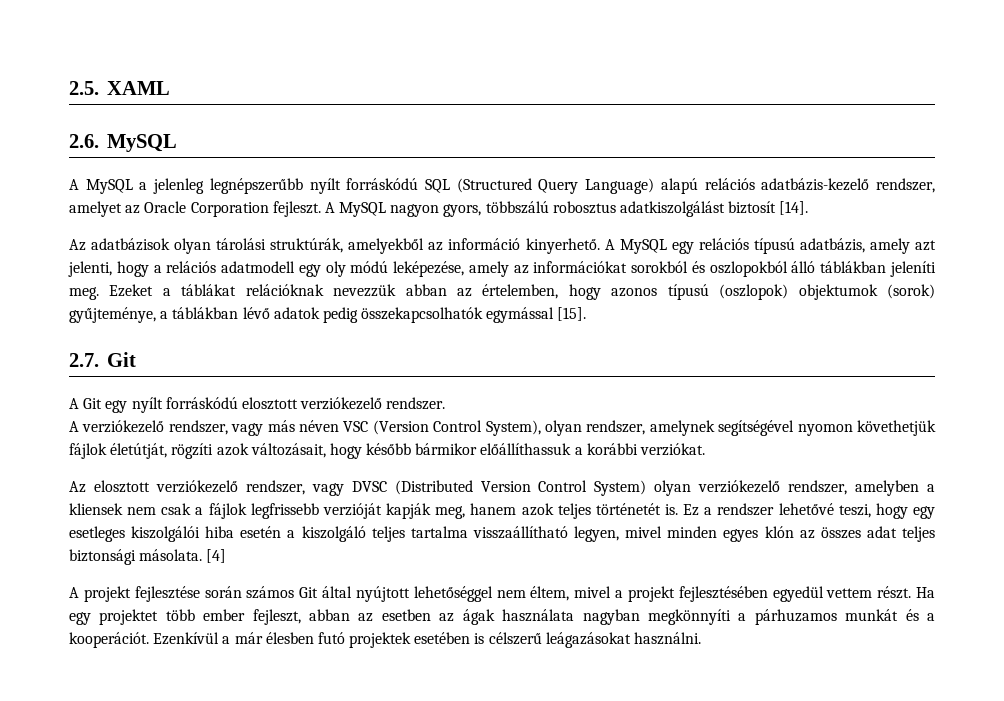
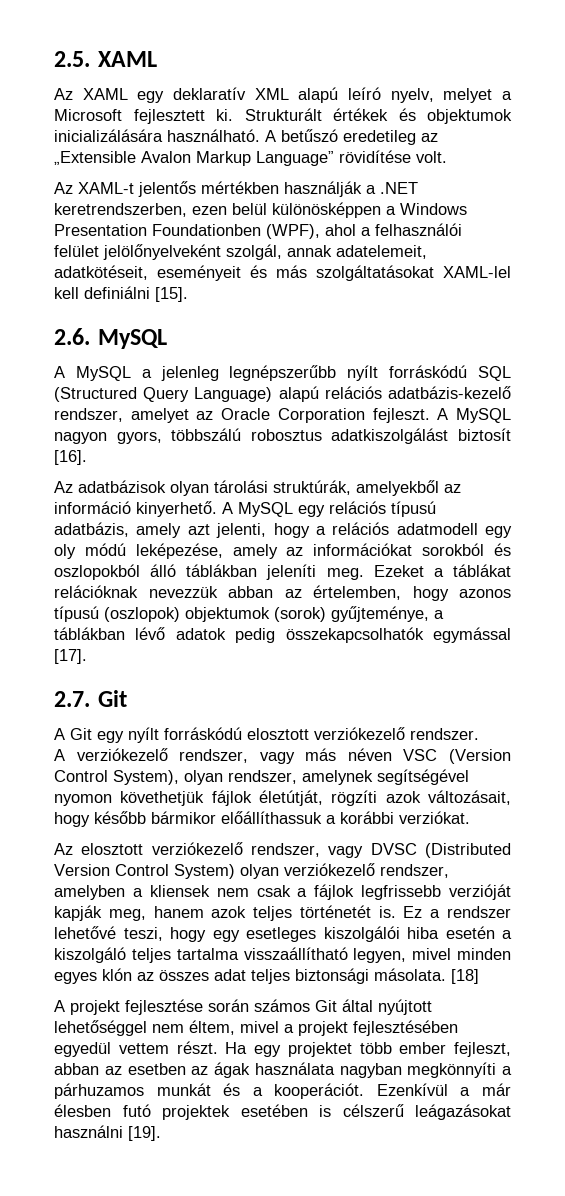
+ Az XAML egy deklaratív XML alapú leíró nyelv, melyet a Microsoft fejlesztett ki. Strukturált értékek és objektumok inicializálására használható. A betűszó eredetileg az „Extensible Avalon Markup Language” rövidítése volt.
+ Az XAML-t jelentős mértékben használják a .NET keretrendszerben, ezen belül különösképpen a Windows Presentation Foundationben (WPF), ahol a felhasználói felület jelölőnyelveként szolgál, annak adatelemeit, adatkötéseit, eseményeit és más szolgáltatásokat XAML-lel kell definiálni [15].
- A MySQL nagyon gyors, többszálú robosztus adatkiszolgálást biztosít [14].
+ A MySQL nagyon gyors, többszálú robosztus adatkiszolgálást biztosít [16].
- Ezeket a táblákat relációknak nevezzük abban az értelemben, hogy azonos típusú (oszlopok) objektumok (sorok) gyűjteménye, a táblákban lévő adatok pedig összekapcsolhatók egymással [15].
+ Ezeket a táblákat relációknak nevezzük abban az értelemben, hogy azonos típusú (oszlopok) objektumok (sorok) gyűjteménye, a táblákban lévő adatok pedig összekapcsolhatók egymással [17].
- [4]
+ [18]
- Ezenkívül a már élesben futó projektek esetében is célszerű leágazásokat használni.
+ Ezenkívül a már élesben futó projektek esetében is célszerű leágazásokat használni [19].

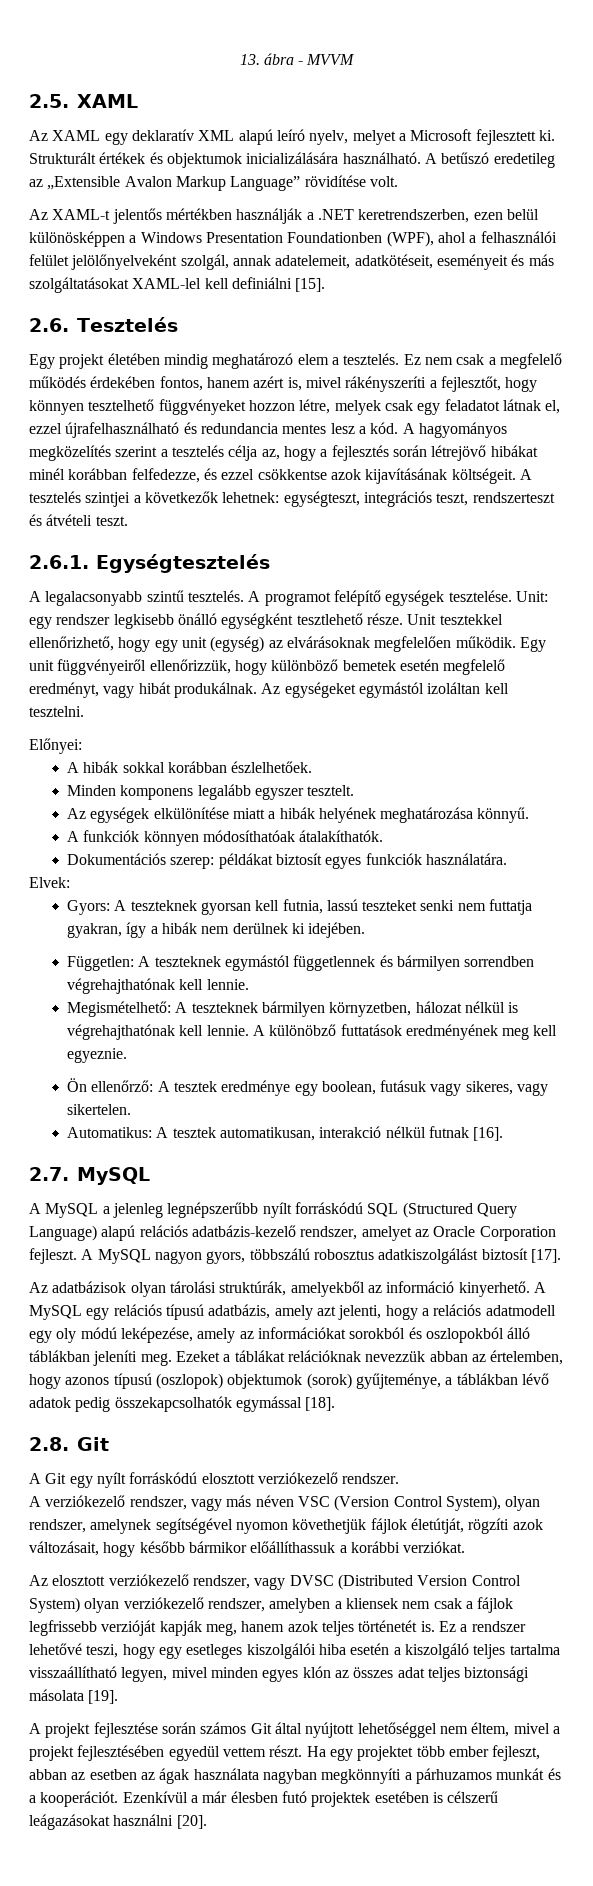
+ 13. ábra - MVVM
- 2.6. MySQL
+ 2.6. Tesztelés
+ Egy projekt életében mindig meghatározó elem a tesztelés. Ez nem csak a megfelelő működés érdekében fontos, hanem azért is, mivel rákényszeríti a fejlesztőt, hogy könnyen tesztelhető függvényeket hozzon létre, melyek csak egy feladatot látnak el, ezzel újrafelhasználható és redundancia mentes lesz a kód. A hagyományos megközelítés szerint a tesztelés célja az, hogy a fejlesztés során létrejövő hibákat minél korábban felfedezze, és ezzel csökkentse azok kijavításának költségeit. A tesztelés szintjei a következők lehetnek: egységteszt, integrációs teszt, rendszerteszt és átvételi teszt.
+ 2.6.1. Egységtesztelés
+ A legalacsonyabb szintű tesztelés. A programot felépítő egységek tesztelése. Unit: egy rendszer legkisebb önálló egységként tesztlehető része. Unit tesztekkel ellenőrizhető, hogy egy unit (egység) az elvárásoknak megfelelően működik. Egy unit függvényeiről ellenőrizzük, hogy különböző bemetek esetén megfelelő eredményt, vagy hibát produkálnak. Az egységeket egymástól izoláltan kell tesztelni.
+ Előnyei:
+ A hibák sokkal korábban észlelhetőek.
+ Minden komponens legalább egyszer tesztelt.
+ Az egységek elkülönítése miatt a hibák helyének meghatározása könnyű.
+ A funkciók könnyen módosíthatóak átalakíthatók.
+ Dokumentációs szerep: példákat biztosít egyes funkciók használatára.
+ Elvek:
+ Gyors: A teszteknek gyorsan kell futnia, lassú teszteket senki nem futtatja gyakran, így a hibák nem derülnek ki idejében.
+ Független: A teszteknek egymástól függetlennek és bármilyen sorrendben végrehajthatónak kell lennie.
+ Megismételhető: A teszteknek bármilyen környzetben, hálozat nélkül is végrehajthatónak kell lennie. A különöbző futtatások eredményének meg kell egyeznie.
+ Ön ellenőrző: A tesztek eredménye egy boolean, futásuk vagy sikeres, vagy sikertelen.
+ Automatikus: A tesztek automatikusan, interakció nélkül futnak [16].
+ 2.7. MySQL
- A MySQL nagyon gyors, többszálú robosztus adatkiszolgálást biztosít [16].
+ A MySQL nagyon gyors, többszálú robosztus adatkiszolgálást biztosít [17].
- Ezeket a táblákat relációknak nevezzük abban az értelemben, hogy azonos típusú (oszlopok) objektumok (sorok) gyűjteménye, a táblákban lévő adatok pedig összekapcsolhatók egymással [17].
- 2.7. Git
+ Ezeket a táblákat relációknak nevezzük abban az értelemben, hogy azonos típusú (oszlopok) objektumok (sorok) gyűjteménye, a táblákban lévő adatok pedig összekapcsolhatók egymással [18].
+ 2.8. Git
- Ez a rendszer lehetővé teszi, hogy egy esetleges kiszolgálói hiba esetén a kiszolgáló teljes tartalma visszaállítható legyen, mivel minden egyes klón az összes adat teljes biztonsági másolata. [18]
+ Ez a rendszer lehetővé teszi, hogy egy esetleges kiszolgálói hiba esetén a kiszolgáló teljes tartalma visszaállítható legyen, mivel minden egyes klón az összes adat teljes biztonsági másolata [19].
- Ezenkívül a már élesben futó projektek esetében is célszerű leágazásokat használni [19].
+ Ezenkívül a már élesben futó projektek esetében is célszerű leágazásokat használni [20].

